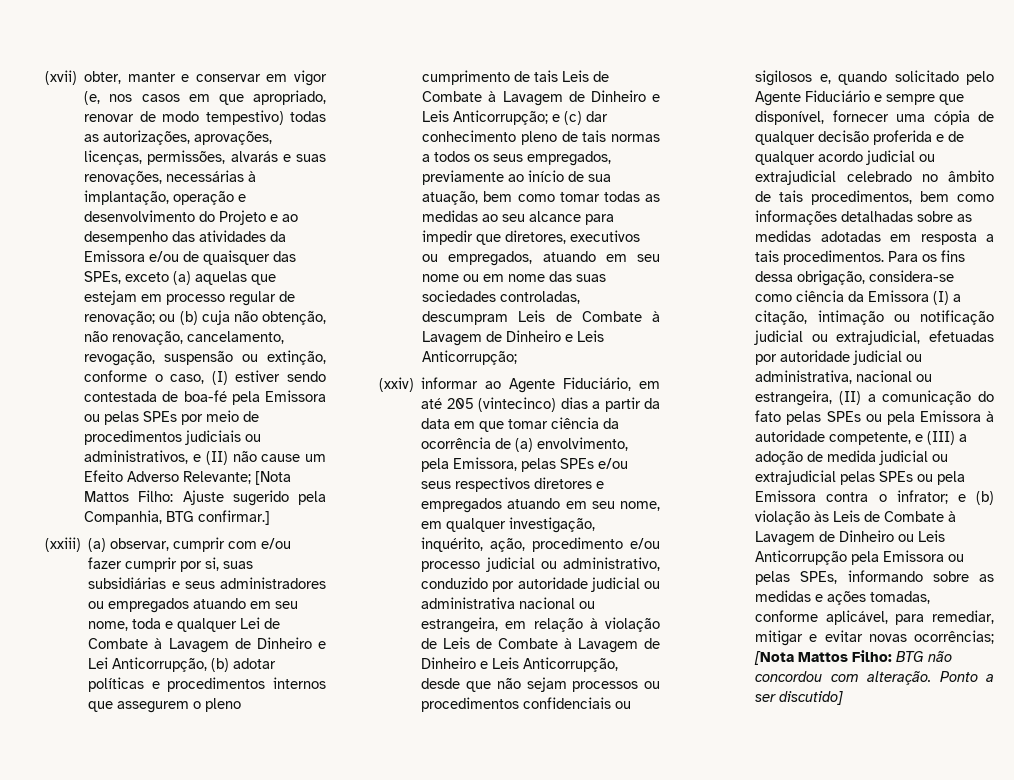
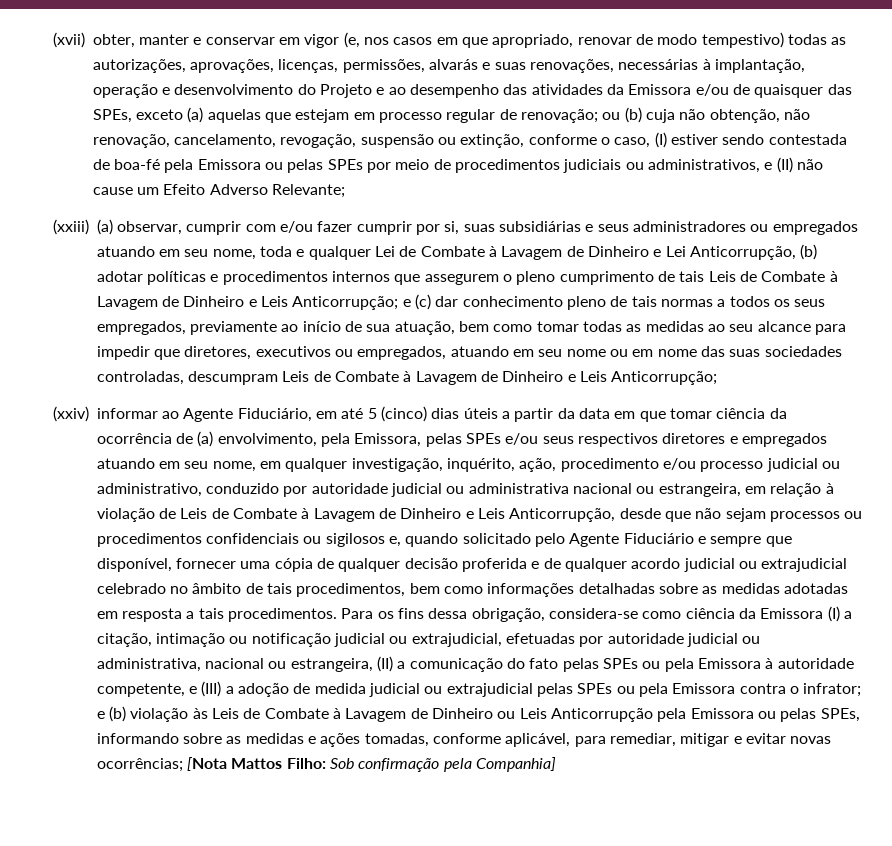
- [Nota Mattos Filho: Ajuste sugerido pela Companhia, BTG confirmar.]
- (xxiv) informar ao Agente Fiduciário, em até 205 (vintecinco) dias a partir da data em que tomar ciência da ocorrência de (a) envolvimento, pela Emissora, pelas SPEs e/ou seus respectivos diretores e empregados atuando em seu nome, em qualquer investigação, inquérito, ação, procedimento e/ou processo judicial ou administrativo, conduzido por autoridade judicial ou administrativa nacional ou estrangeira, em relação à violação de Leis de Combate à Lavagem de Dinheiro e Leis Anticorrupção, desde que não sejam processos ou procedimentos confidenciais ou sigilosos e, quando solicitado pelo Agente Fiduciário e sempre que disponível, fornecer uma cópia de qualquer decisão proferida e de qualquer acordo judicial ou extrajudicial celebrado no âmbito de tais procedimentos, bem como informações detalhadas sobre as medidas adotadas em resposta a tais procedimentos.
+ (xxiv) informar ao Agente Fiduciário, em até 5 (cinco) dias úteis a partir da data em que tomar ciência da ocorrência de (a) envolvimento, pela Emissora, pelas SPEs e/ou seus respectivos diretores e empregados atuando em seu nome, em qualquer investigação, inquérito, ação, procedimento e/ou processo judicial ou administrativo, conduzido por autoridade judicial ou administrativa nacional ou estrangeira, em relação à violação de Leis de Combate à Lavagem de Dinheiro e Leis Anticorrupção, desde que não sejam processos ou procedimentos confidenciais ou sigilosos e, quando solicitado pelo Agente Fiduciário e sempre que disponível, fornecer uma cópia de qualquer decisão proferida e de qualquer acordo judicial ou extrajudicial celebrado no âmbito de tais procedimentos, bem como informações detalhadas sobre as medidas adotadas em resposta a tais procedimentos.
- BTG não concordou com alteração. Ponto a ser discutido]
+ Sob confirmação pela Companhia]

